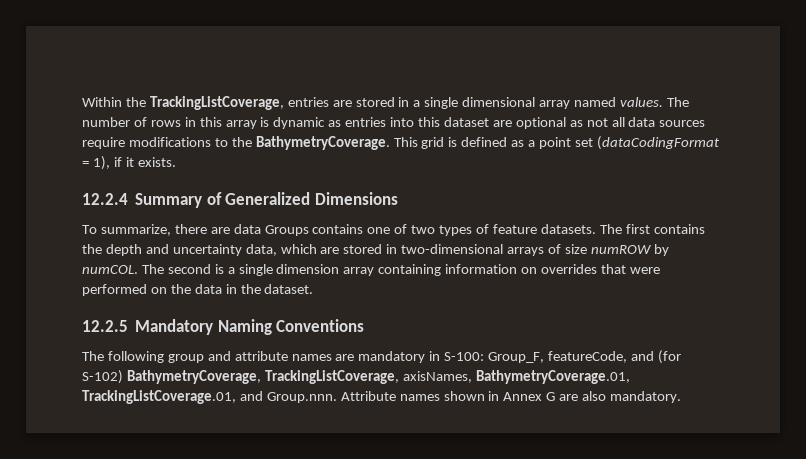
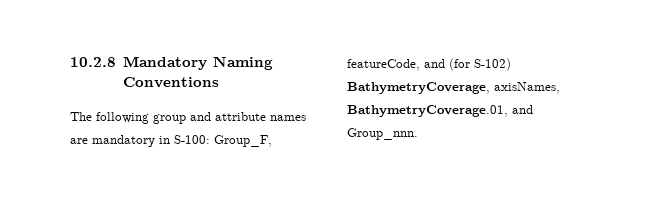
- Within the TrackingListCoverage, entries are stored in a single dimensional array named values. The number of rows in this array is dynamic as entries into this dataset are optional as not all data sources require modifications to the BathymetryCoverage. This grid is defined as a point set (dataCodingFormat = 1), if it exists.
- 12.2.4 Summary of Generalized Dimensions
- To summarize, there are data Groups contains one of two types of feature datasets. The first contains the depth and uncertainty data, which are stored in two-dimensional arrays of size numROW by numCOL. The second is a single dimension array containing information on overrides that were performed on the data in the dataset.
- 12.2.5 Mandatory Naming Conventions
+ 10.2.8 Mandatory Naming Conventions
- The following group and attribute names are mandatory in S-100: Group_F, featureCode, and (for S-102) BathymetryCoverage, TrackingListCoverage, axisNames, BathymetryCoverage.01, TrackingListCoverage.01, and Group.nnn. Attribute names shown in Annex G are also mandatory.
+ The following group and attribute names are mandatory in S-100: Group_F, featureCode, and (for S-102) BathymetryCoverage, axisNames, BathymetryCoverage.01, and Group_nnn.

